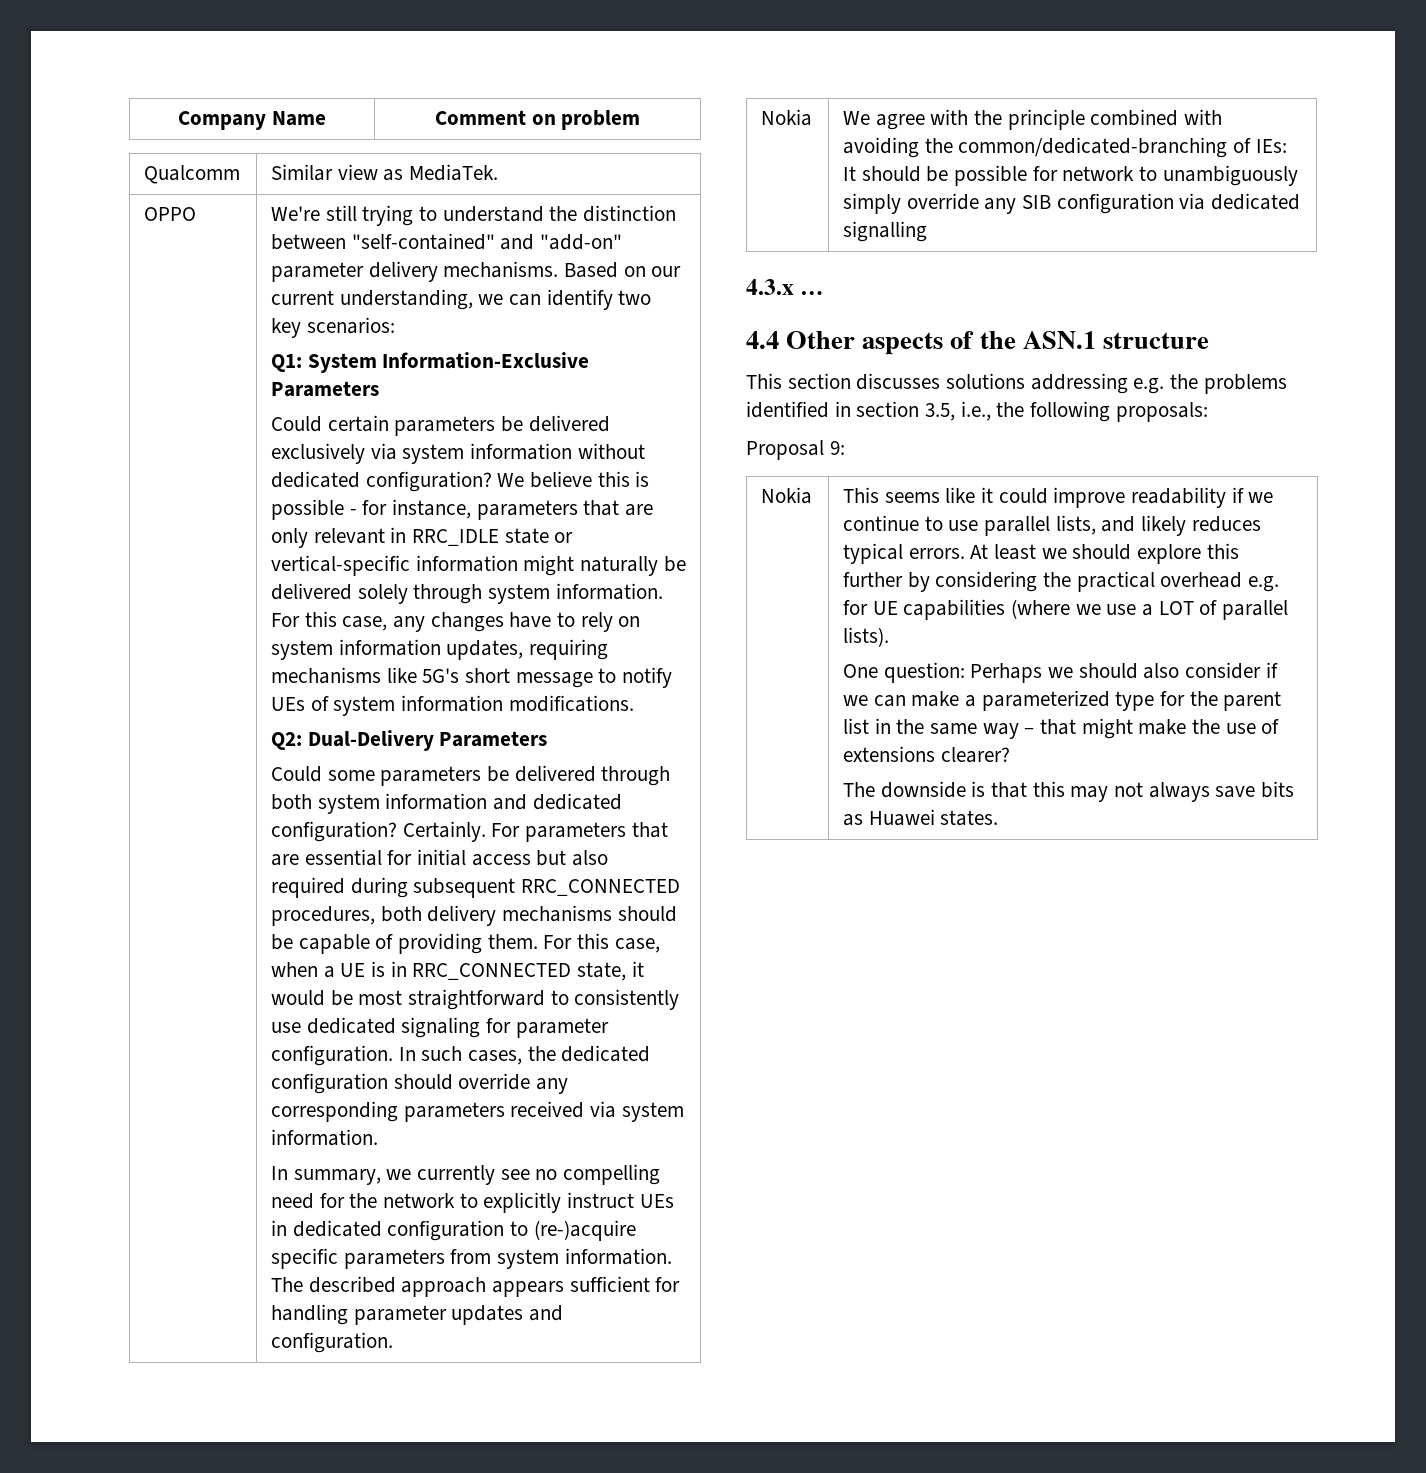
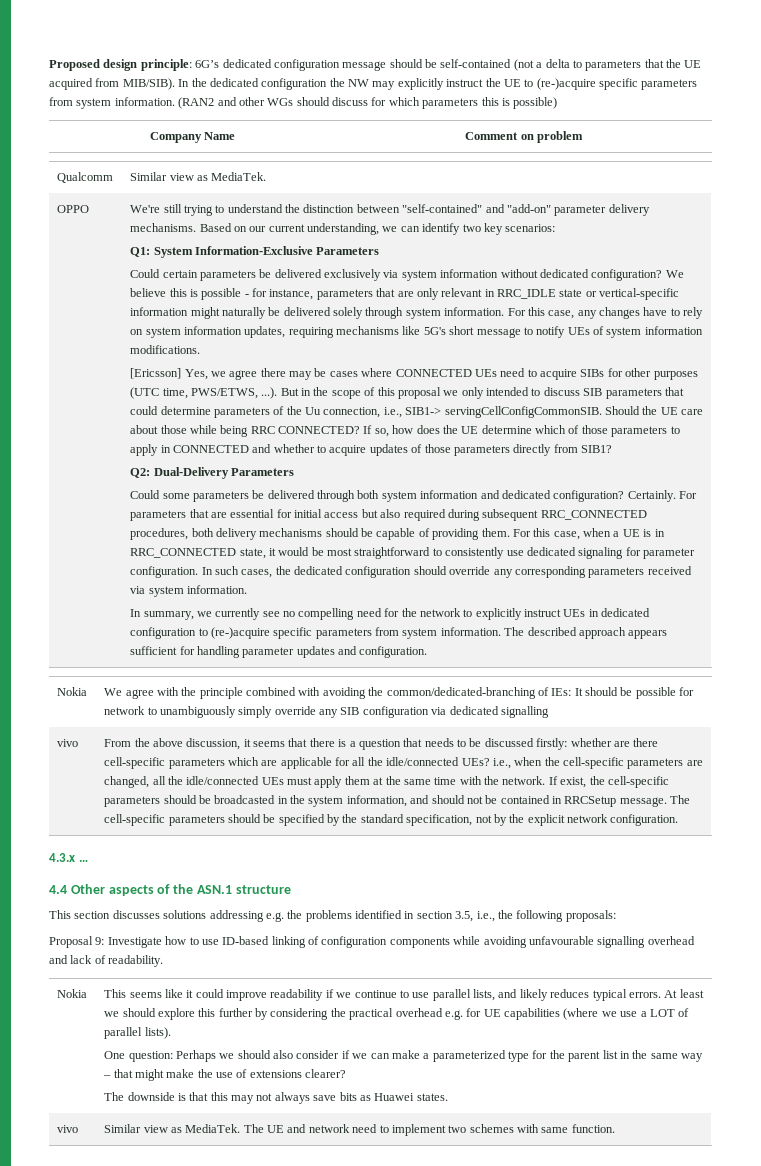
+ Proposed design principle: 6G’s dedicated configuration message should be self-contained (not a delta to parameters that the UE acquired from MIB/SIB). In the dedicated configuration the NW may explicitly instruct the UE to (re-)acquire specific parameters from system information. (RAN2 and other WGs should discuss for which parameters this is possible)
+ [Ericsson] Yes, we agree there may be cases where CONNECTED UEs need to acquire SIBs for other purposes (UTC time, PWS/ETWS, ...). But in the scope of this proposal we only intended to discuss SIB parameters that could determine parameters of the Uu connection, i.e., SIB1-> servingCellConfigCommonSIB. Should the UE care about those while being RRC CONNECTED? If so, how does the UE determine which of those parameters to apply in CONNECTED and whether to acquire updates of those parameters directly from SIB1?
+ vivo | From the above discussion, it seems that there is a question that needs to be discussed firstly: whether are there cell-specific parameters which are applicable for all the idle/connected UEs? i.e., when the cell-specific parameters are changed, all the idle/connected UEs must apply them at the same time with the network. If exist, the cell-specific parameters should be broadcasted in the system information, and should not be contained in RRCSetup message. The cell-specific parameters should be specified by the standard specification, not by the explicit network configuration.
- Proposal 9:
+ Proposal 9: Investigate how to use ID-based linking of configuration components while avoiding unfavourable signalling overhead and lack of readability.
+ vivo | Similar view as MediaTek. The UE and network need to implement two schemes with same function.

